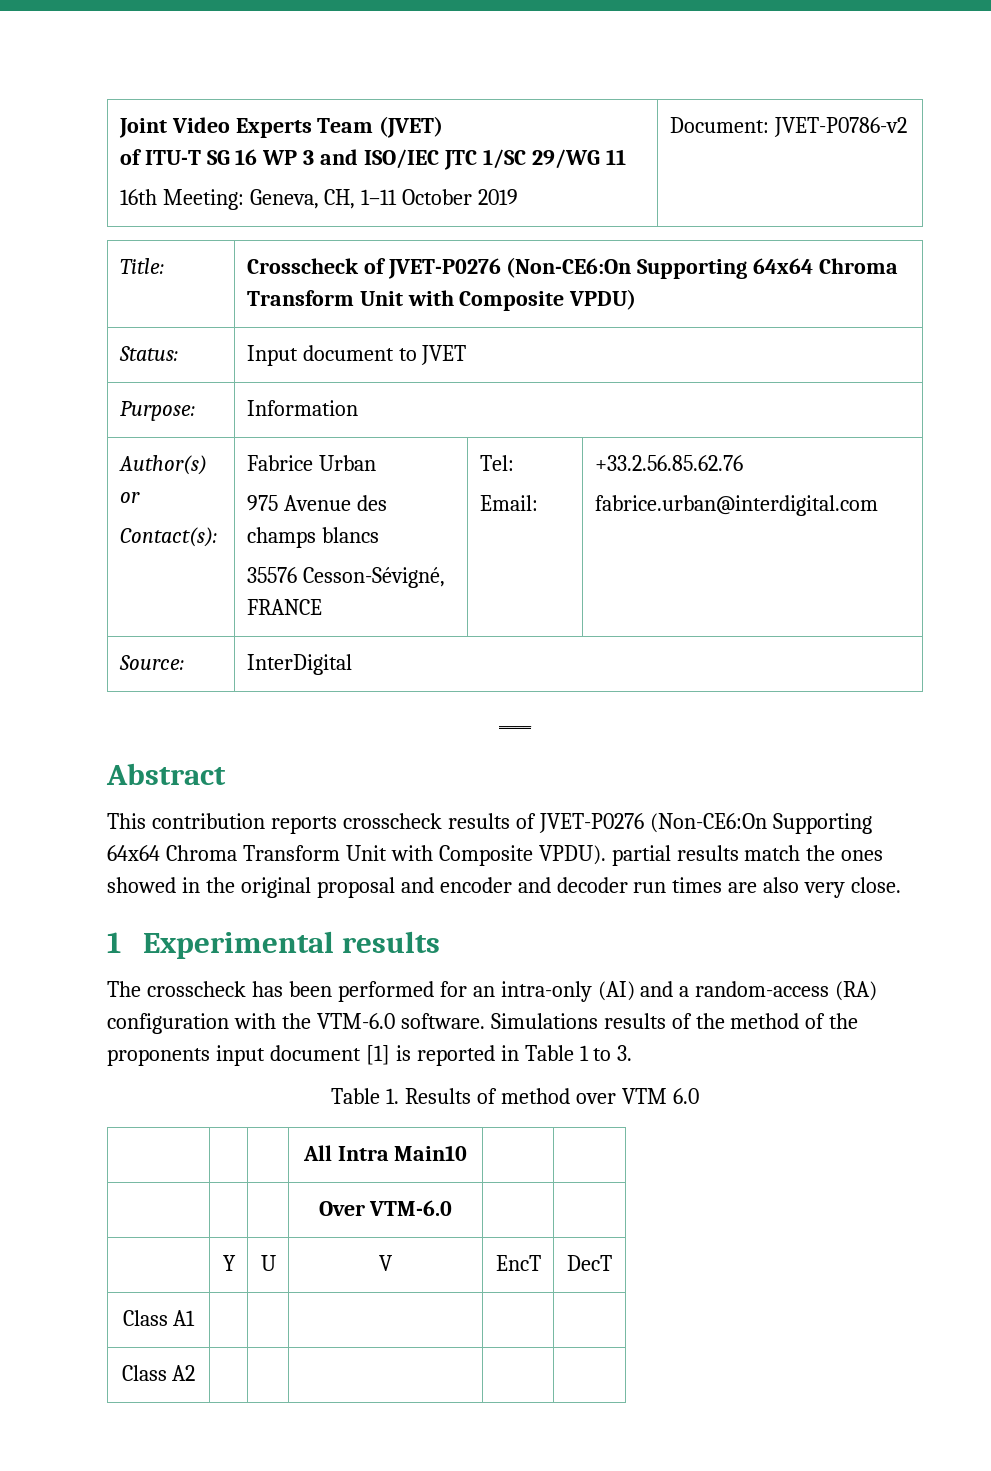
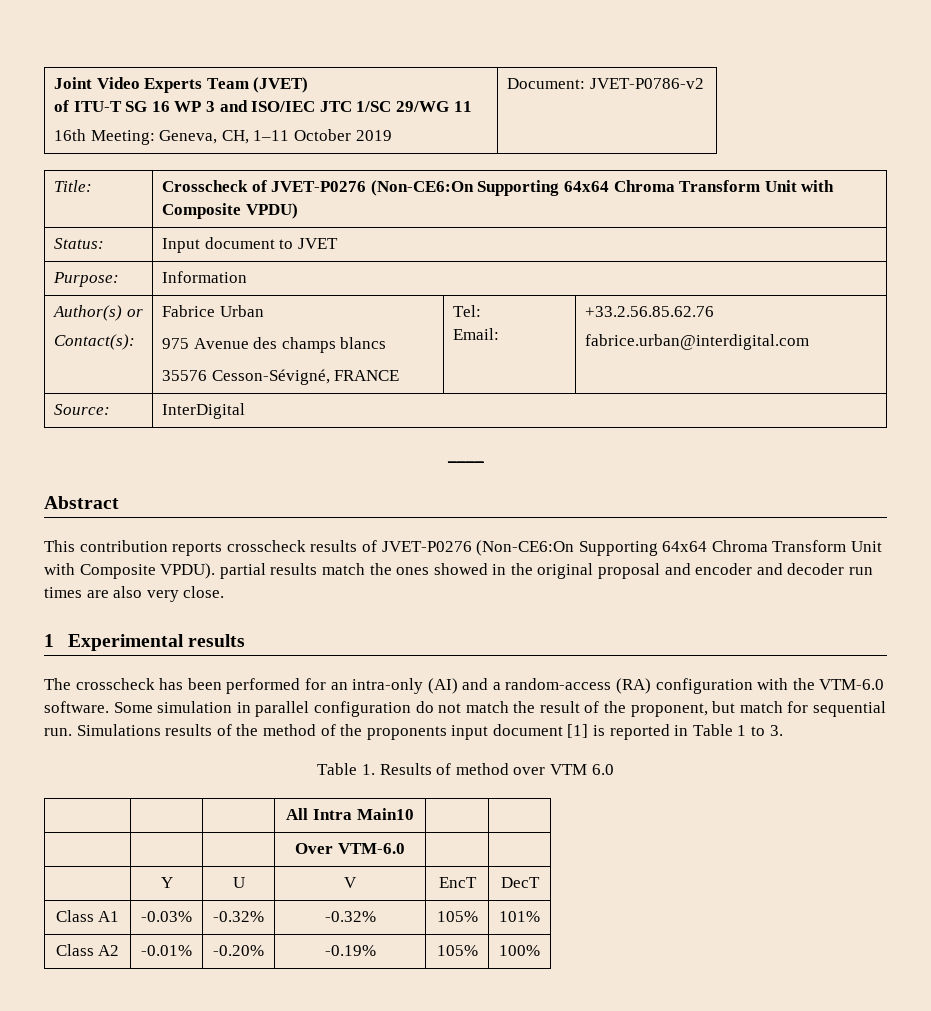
+ Some simulation in parallel configuration do not match the result of the proponent, but match for sequential run.
- Class A1 | | | | |
- Class A2 | | | | |
+ Class A1 | -0.03% | -0.32% | -0.32% | 105% | 101%
+ Class A2 | -0.01% | -0.20% | -0.19% | 105% | 100%

